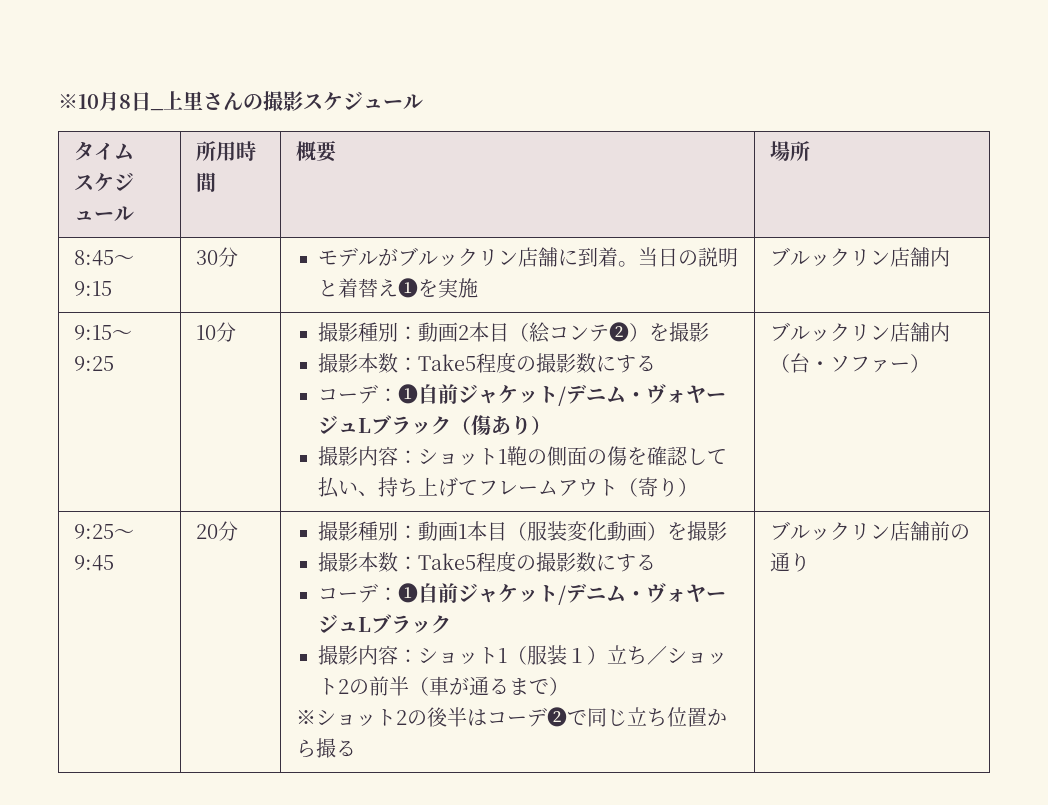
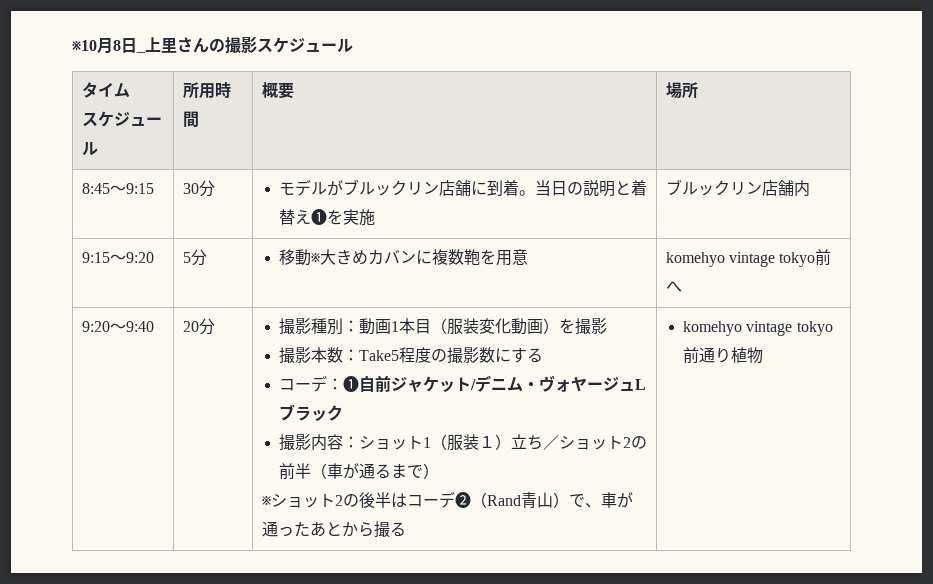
- 9:15〜9:25 | 10分 | 撮影種別：動画2本目（絵コンテ❷）を撮影
- 撮影本数：Take5程度の撮影数にする
- コーデ：❶自前ジャケット/デニム・ヴォヤージュLブラック（傷あり）
- 撮影内容：ショット1鞄の側面の傷を確認して払い、持ち上げてフレームアウト（寄り） | ブルックリン店舗内（台・ソファー）
- 9:25〜9:45
+ 9:15〜9:20 | 5分 | 移動※大きめカバンに複数鞄を用意 | komehyo vintage tokyo前へ
+ 9:20〜9:40
- ※ショット2の後半はコーデ❷で同じ立ち位置から撮る | ブルックリン店舗前の通り
+ ※ショット2の後半はコーデ❷（Rand青山）で、車が通ったあとから撮る | komehyo vintage tokyo前通り植物

